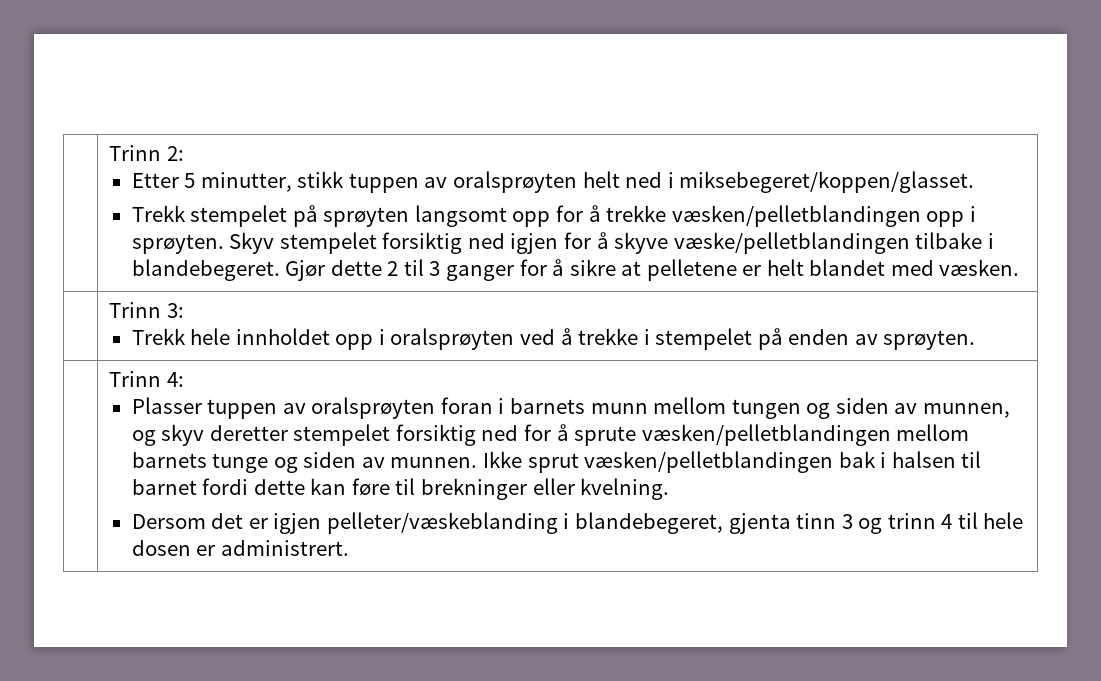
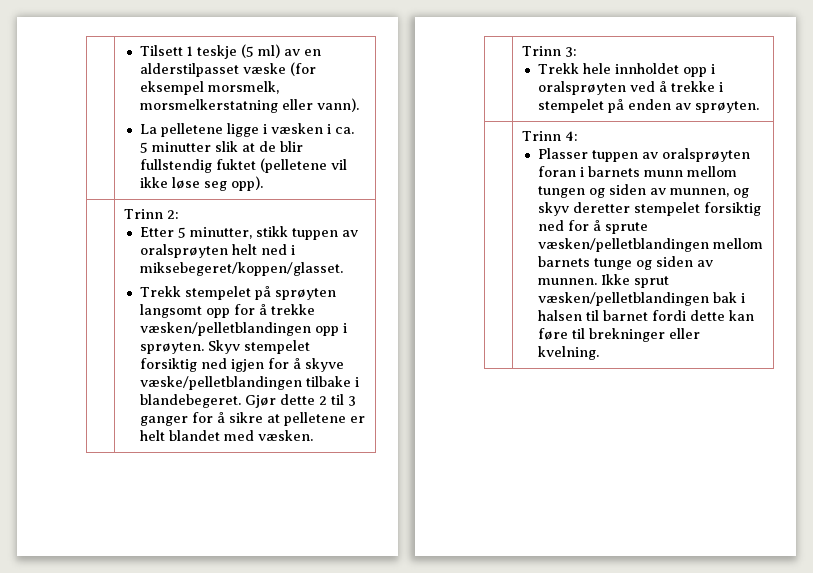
+ Tilsett 1 teskje (5 ml) av en alderstilpasset væske (for eksempel morsmelk, morsmelkerstatning eller vann).
+ La pelletene ligge i væsken i ca. 5 minutter slik at de blir fullstendig fuktet (pelletene vil ikke løse seg opp).
- Dersom det er igjen pelleter/væskeblanding i blandebegeret, gjenta tinn 3 og trinn 4 til hele dosen er administrert.

